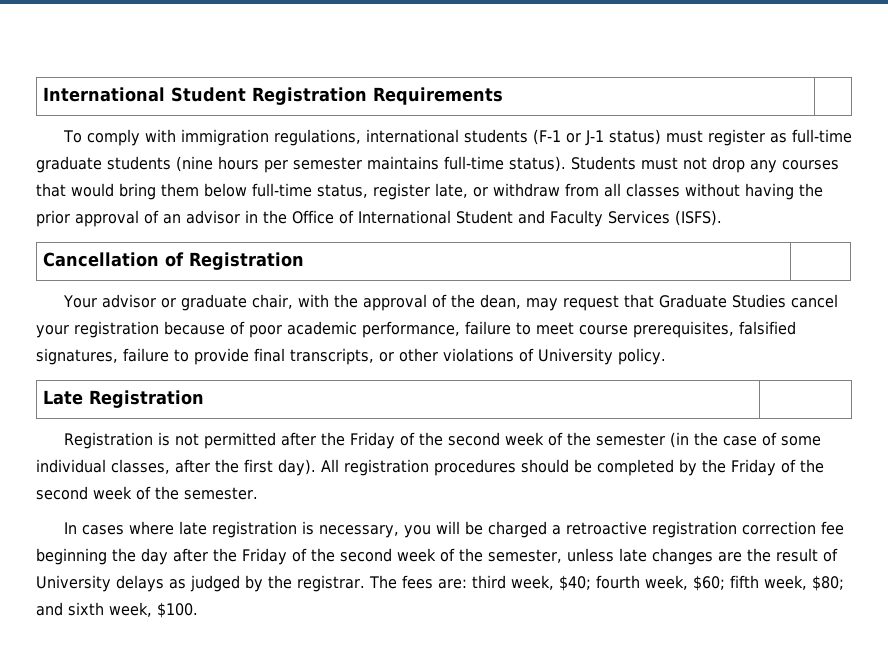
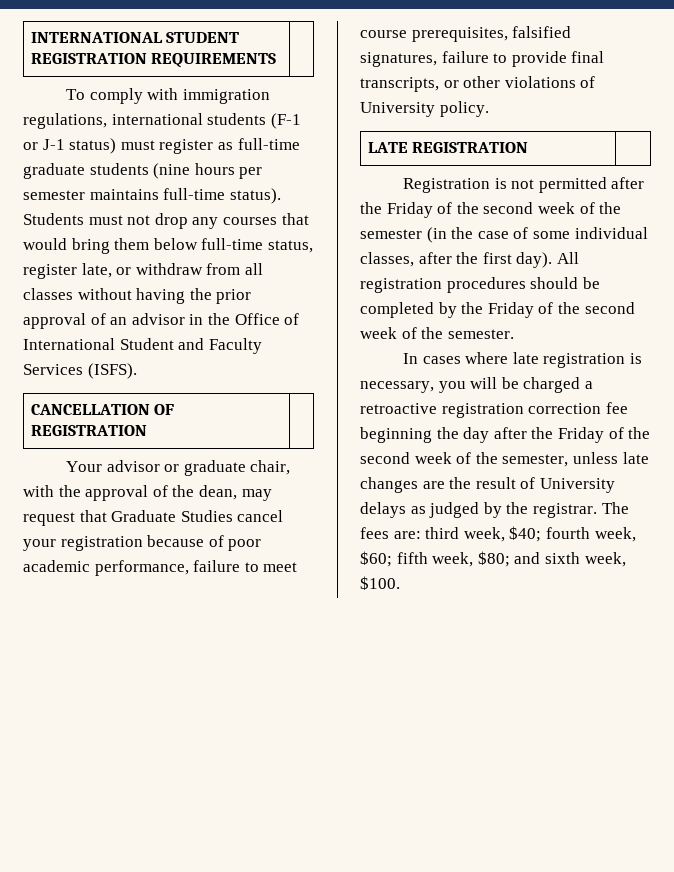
- International Student Registration Requirements |
+ INTERNATIONAL STUDENT REGISTRATION REQUIREMENTS |
- Cancellation of Registration |
+ CANCELLATION OF REGISTRATION |
- Late Registration |
+ LATE REGISTRATION |

